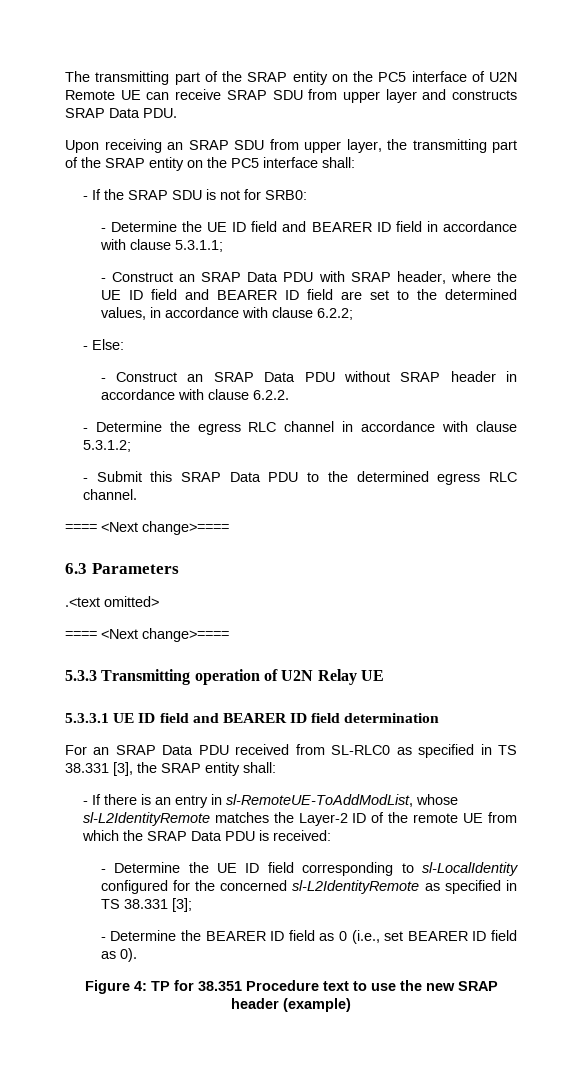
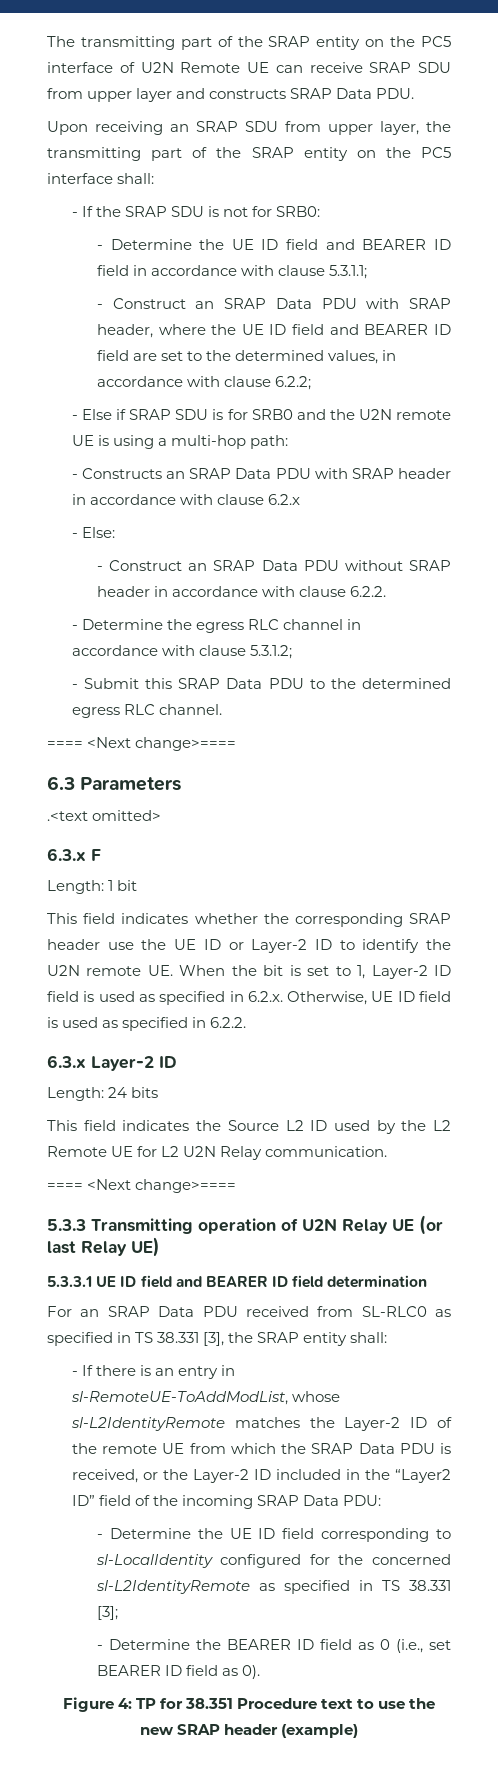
+ - Else if SRAP SDU is for SRB0 and the U2N remote UE is using a multi-hop path:
+ - Constructs an SRAP Data PDU with SRAP header in accordance with clause 6.2.x
+ 6.3.x F
+ Length: 1 bit
+ This field indicates whether the corresponding SRAP header use the UE ID or Layer-2 ID to identify the U2N remote UE. When the bit is set to 1, Layer-2 ID field is used as specified in 6.2.x. Otherwise, UE ID field is used as specified in 6.2.2.
+ 6.3.x Layer-2 ID
+ Length: 24 bits
+ This field indicates the Source L2 ID used by the L2 Remote UE for L2 U2N Relay communication.
- 5.3.3 Transmitting operation of U2N Relay UE
+ 5.3.3 Transmitting operation of U2N Relay UE (or last Relay UE)
- - If there is an entry in sl-RemoteUE-ToAddModList, whose sl-L2IdentityRemote matches the Layer-2 ID of the remote UE from which the SRAP Data PDU is received:
+ - If there is an entry in sl-RemoteUE-ToAddModList, whose sl-L2IdentityRemote matches the Layer-2 ID of the remote UE from which the SRAP Data PDU is received, or the Layer-2 ID included in the “Layer2 ID” field of the incoming SRAP Data PDU:

